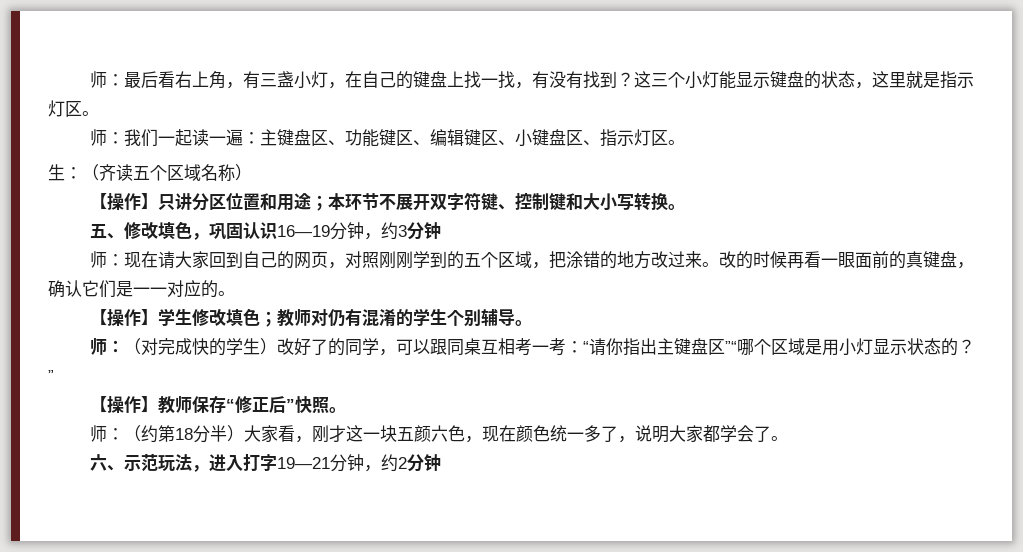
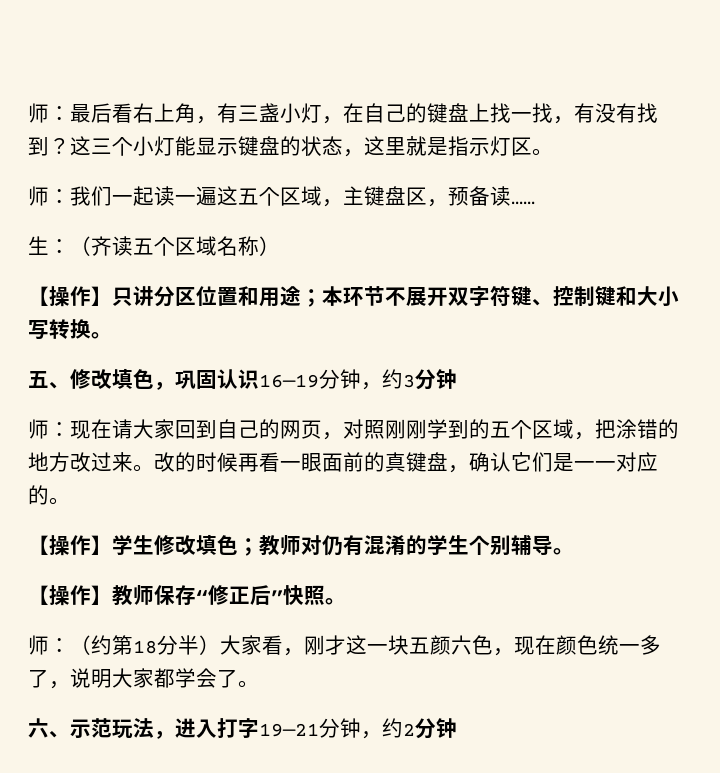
- 师：我们一起读一遍：主键盘区、功能键区、编辑键区、小键盘区、指示灯区。
+ 师：我们一起读一遍这五个区域，主键盘区，预备读……
- 师：（对完成快的学生）改好了的同学，可以跟同桌互相考一考：“请你指出主键盘区”“哪个区域是用小灯显示状态的？”

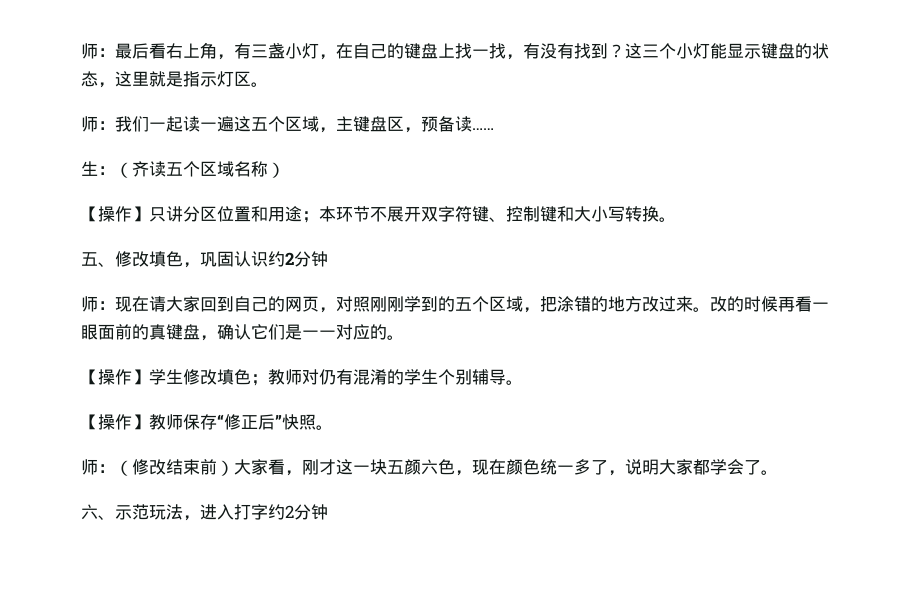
- 五、修改填色，巩固认识16—19分钟，约3分钟
+ 五、修改填色，巩固认识约2分钟
- 师：（约第18分半）大家看，刚才这一块五颜六色，现在颜色统一多了，说明大家都学会了。
+ 师：（修改结束前）大家看，刚才这一块五颜六色，现在颜色统一多了，说明大家都学会了。
- 六、示范玩法，进入打字19—21分钟，约2分钟
+ 六、示范玩法，进入打字约2分钟

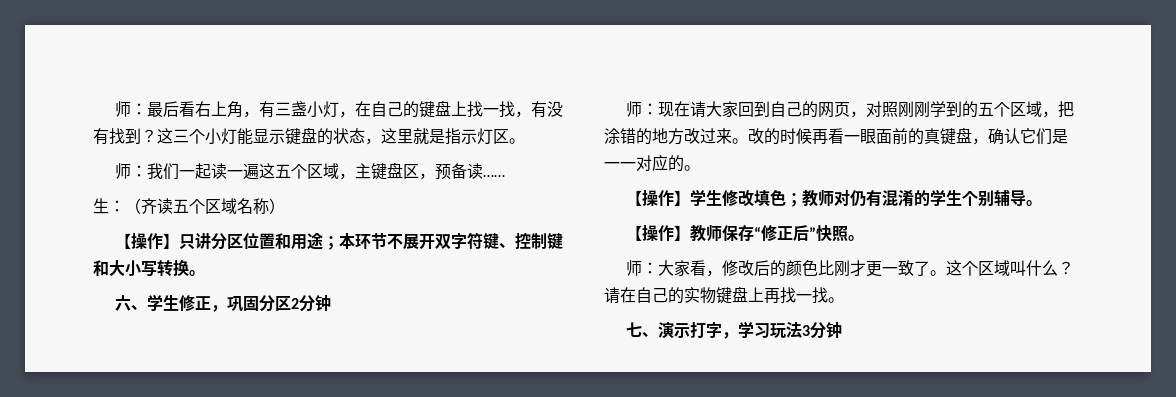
- 五、修改填色，巩固认识约2分钟
+ 六、学生修正，巩固分区2分钟
- 师：（修改结束前）大家看，刚才这一块五颜六色，现在颜色统一多了，说明大家都学会了。
- 六、示范玩法，进入打字约2分钟
+ 师：大家看，修改后的颜色比刚才更一致了。这个区域叫什么？请在自己的实物键盘上再找一找。
+ 七、演示打字，学习玩法3分钟

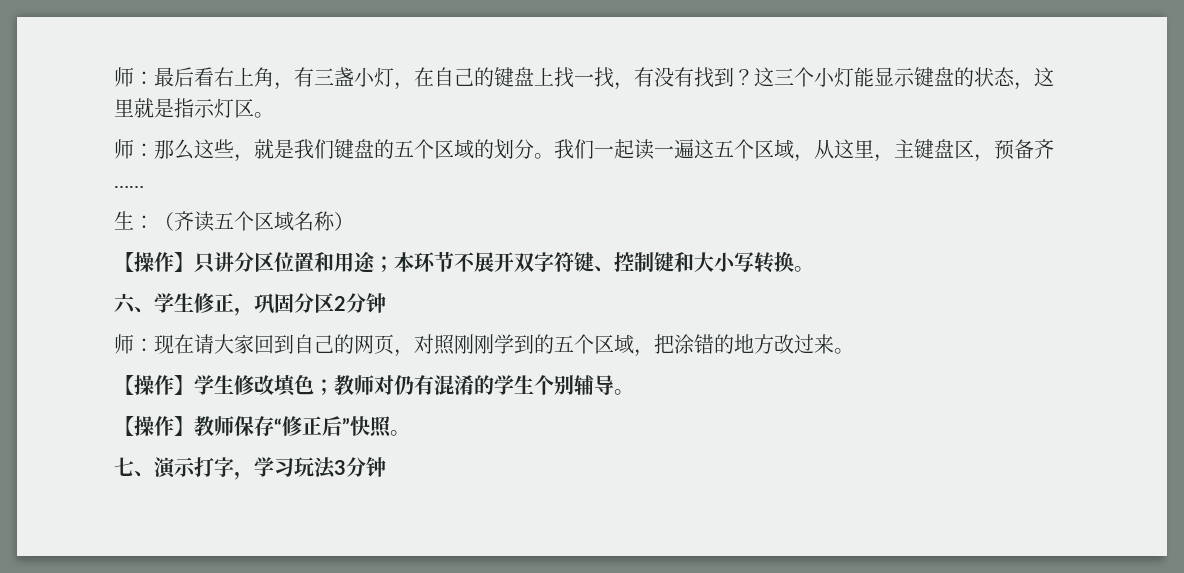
- 师：我们一起读一遍这五个区域，主键盘区，预备读……
+ 师：那么这些，就是我们键盘的五个区域的划分。我们一起读一遍这五个区域，从这里，主键盘区，预备齐……
- 改的时候再看一眼面前的真键盘，确认它们是一一对应的。
- 师：大家看，修改后的颜色比刚才更一致了。这个区域叫什么？请在自己的实物键盘上再找一找。

